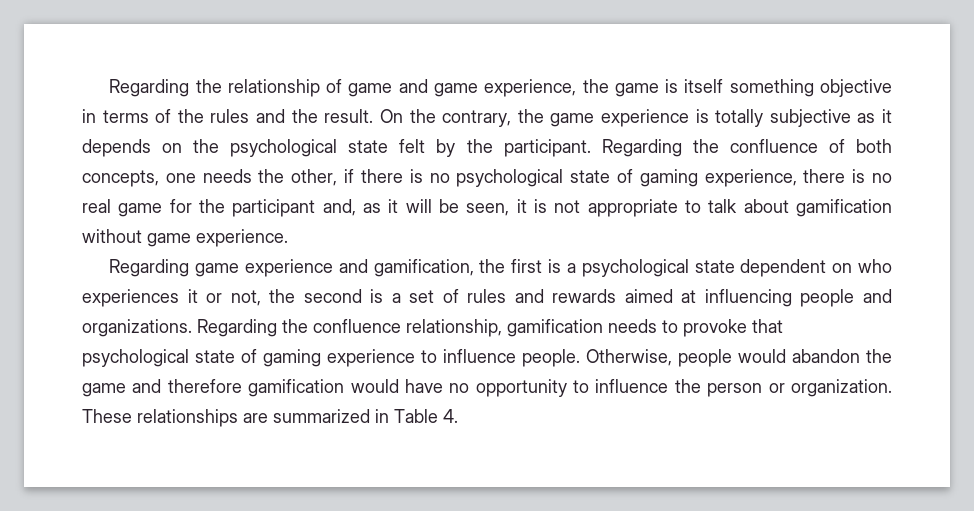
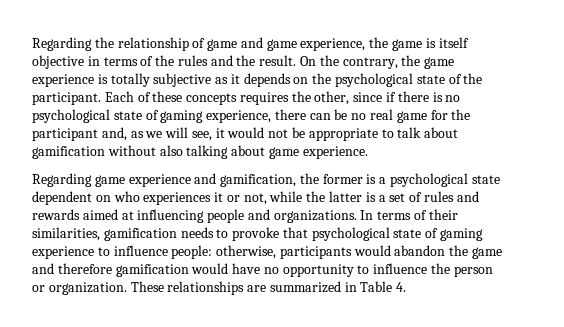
- Regarding the relationship of game and game experience, the game is itself something objective in terms of the rules and the result.
+ Regarding the relationship of game and game experience, the game is itself objective in terms of the rules and the result.
- On the contrary, the game experience is totally subjective as it depends on the psychological state felt by the participant. Regarding the confluence of both concepts, one needs the other, if there is no psychological state of gaming experience, there is no real game for the participant and, as it will be seen, it is not appropriate to talk about gamification without game experience.
+ On the contrary, the game experience is totally subjective as it depends on the psychological state of the participant. Each of these concepts requires the other, since if there is no psychological state of gaming experience, there can be no real game for the participant and, as we will see, it would not be appropriate to talk about gamification without also talking about game experience.
- Regarding game experience and gamification, the first is a psychological state dependent on who experiences it or not, the second is a set of rules and rewards aimed at influencing people and organizations.
+ Regarding game experience and gamification, the former is a psychological state dependent on who experiences it or not, while the latter is a set of rules and rewards aimed at influencing people and organizations.
- Regarding the confluence relationship, gamification needs to provoke that psychological state of gaming experience to influence people. Otherwise, people would abandon the game and therefore gamification would have no opportunity to influence the person or organization.
+ In terms of their similarities, gamification needs to provoke that psychological state of gaming experience to influence people: otherwise, participants would abandon the game and therefore gamification would have no opportunity to influence the person or organization.

